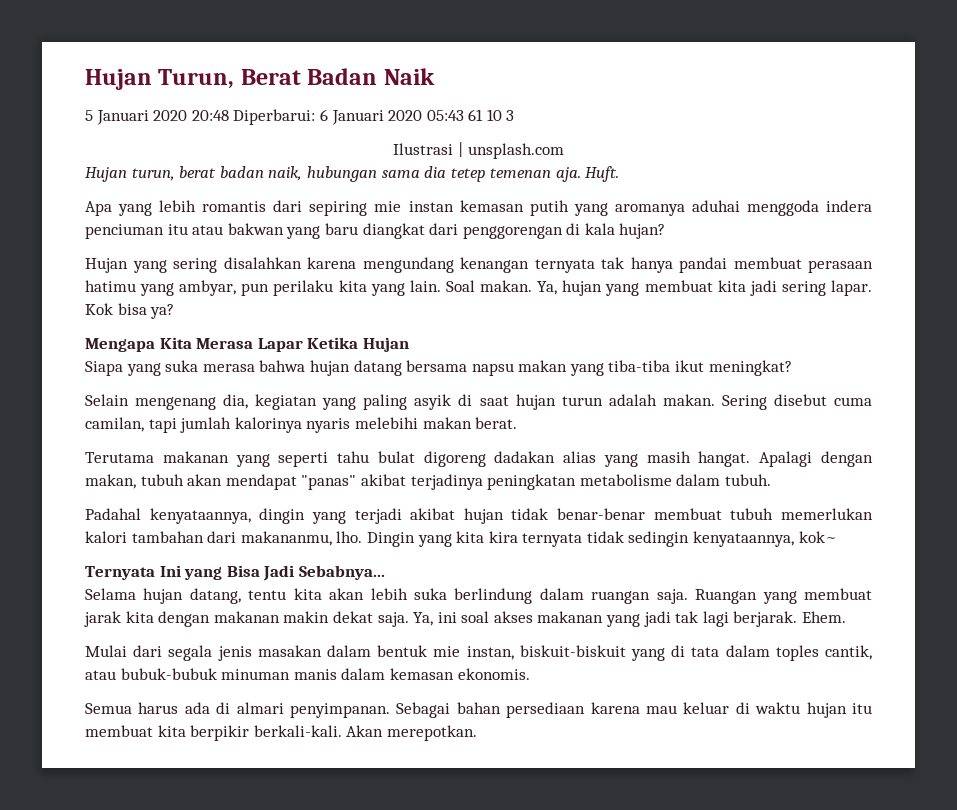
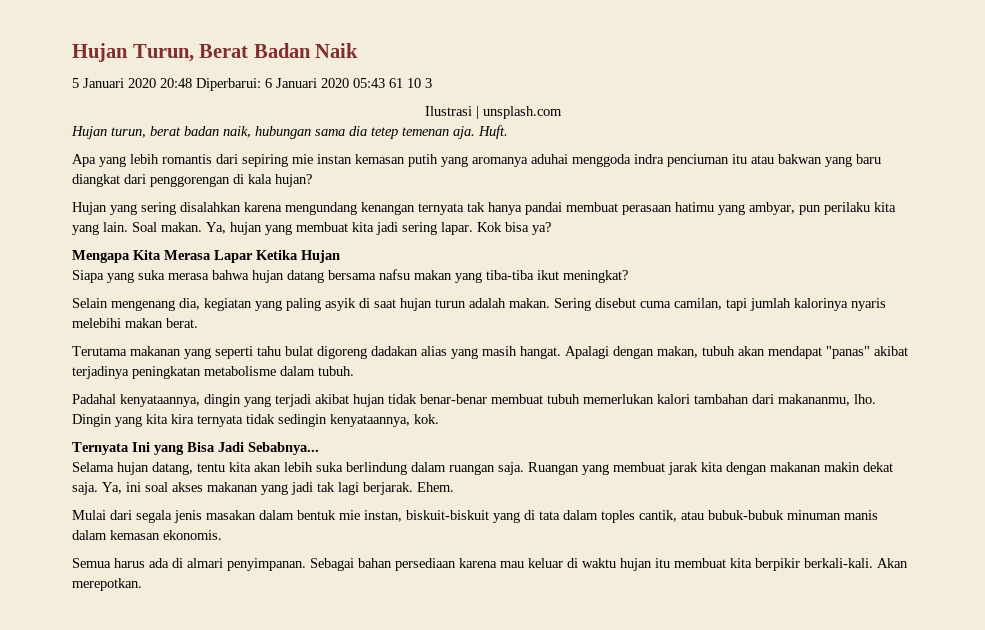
- Apa yang lebih romantis dari sepiring mie instan kemasan putih yang aromanya aduhai menggoda indera penciuman itu atau bakwan yang baru diangkat dari penggorengan di kala hujan?
+ Apa yang lebih romantis dari sepiring mie instan kemasan putih yang aromanya aduhai menggoda indra penciuman itu atau bakwan yang baru diangkat dari penggorengan di kala hujan?
- Siapa yang suka merasa bahwa hujan datang bersama napsu makan yang tiba-tiba ikut meningkat?
+ Siapa yang suka merasa bahwa hujan datang bersama nafsu makan yang tiba-tiba ikut meningkat?
- Dingin yang kita kira ternyata tidak sedingin kenyataannya, kok~
+ Dingin yang kita kira ternyata tidak sedingin kenyataannya, kok.

